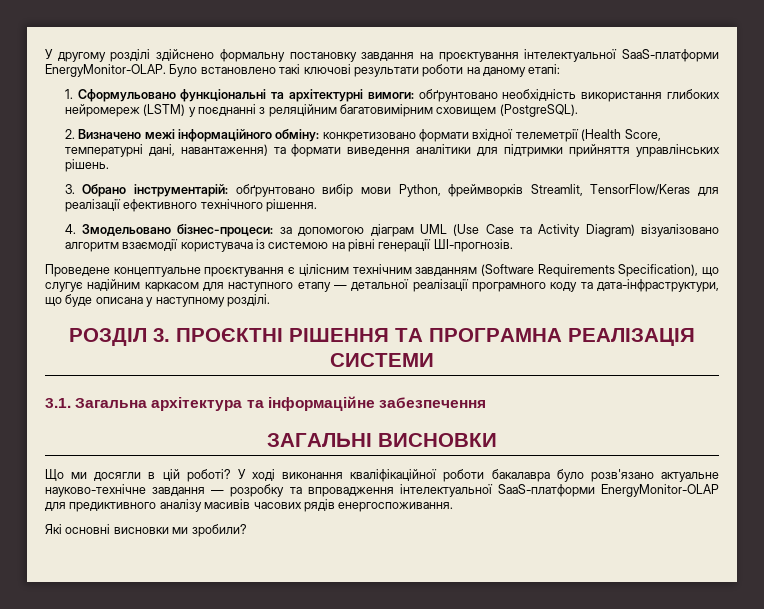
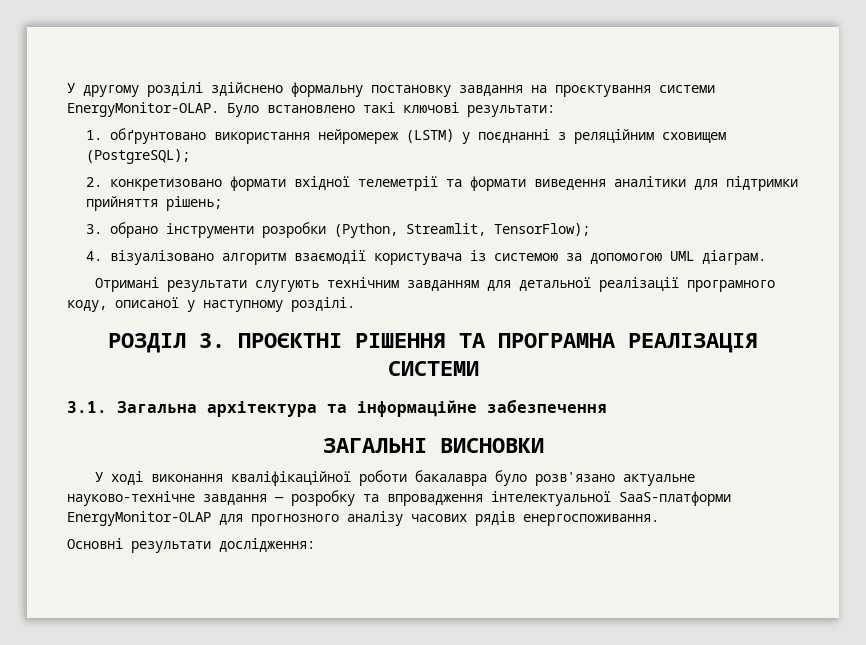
- У другому розділі здійснено формальну постановку завдання на проєктування інтелектуальної SaaS-платформи EnergyMonitor-OLAP.
+ У другому розділі здійснено формальну постановку завдання на проєктування системи EnergyMonitor-OLAP.
- Було встановлено такі ключові результати роботи на даному етапі:
- 1. Сформульовано функціональні та архітектурні вимоги: обґрунтовано необхідність використання глибоких нейромереж (LSTM) у поєднанні з реляційним багатовимірним сховищем (PostgreSQL).
- 2. Визначено межі інформаційного обміну: конкретизовано формати вхідної телеметрії (Health Score, температурні дані, навантаження) та формати виведення аналітики для підтримки прийняття управлінських рішень.
- 3. Обрано інструментарій: обґрунтовано вибір мови Python, фреймворків Streamlit, TensorFlow/Keras для реалізації ефективного технічного рішення.
- 4. Змодельовано бізнес-процеси: за допомогою діаграм UML (Use Case та Activity Diagram) візуалізовано алгоритм взаємодії користувача із системою на рівні генерації ШІ-прогнозів.
- Проведене концептуальне проєктування є цілісним технічним завданням (Software Requirements Specification), що слугує надійним каркасом для наступного етапу — детальної реалізації програмного коду та дата-інфраструктури, що буде описана у наступному розділі.
+ Було встановлено такі ключові результати:
+ 1. обґрунтовано використання нейромереж (LSTM) у поєднанні з реляційним сховищем (PostgreSQL);
+ 2. конкретизовано формати вхідної телеметрії та формати виведення аналітики для підтримки прийняття рішень;
+ 3. обрано інструменти розробки (Python, Streamlit, TensorFlow);
+ 4. візуалізовано алгоритм взаємодії користувача із системою за допомогою UML діаграм.
+ Отримані результати слугують технічним завданням для детальної реалізації програмного коду, описаної у наступному розділі.
- Що ми досягли в цій роботі? У ході виконання кваліфікаційної роботи бакалавра було розв'язано актуальне науково-технічне завдання — розробку та впровадження інтелектуальної SaaS-платформи EnergyMonitor-OLAP для предиктивного аналізу масивів часових рядів енергоспоживання.
+ У ході виконання кваліфікаційної роботи бакалавра було розв'язано актуальне науково-технічне завдання — розробку та впровадження інтелектуальної SaaS-платформи EnergyMonitor-OLAP для прогнозного аналізу часових рядів енергоспоживання.
- Які основні висновки ми зробили?
+ Основні результати дослідження:

